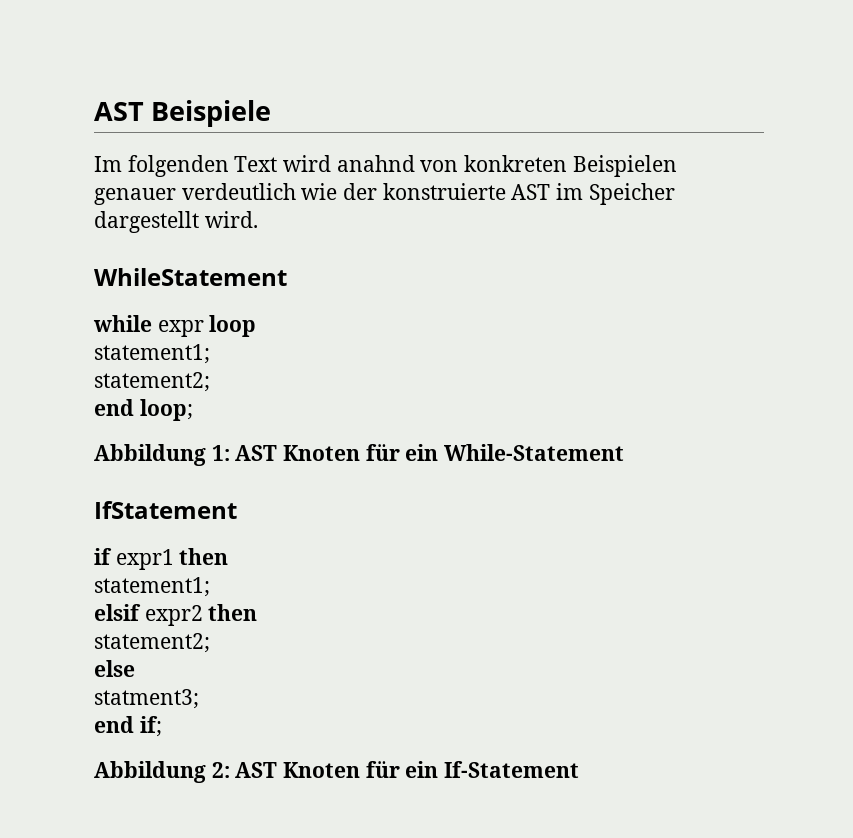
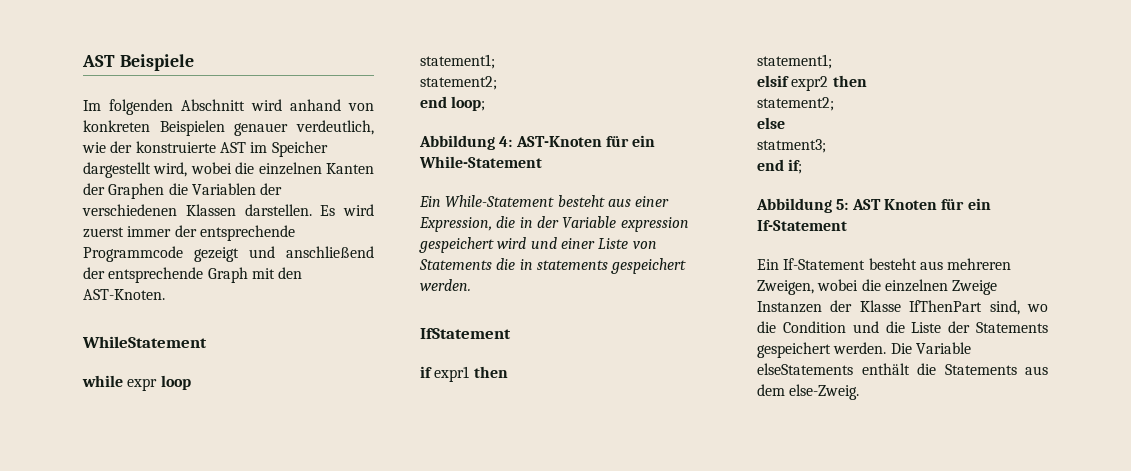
- Im folgenden Text wird anahnd von konkreten Beispielen genauer verdeutlich wie der konstruierte AST im Speicher dargestellt wird.
+ Im folgenden Abschnitt wird anhand von konkreten Beispielen genauer verdeutlich, wie der konstruierte AST im Speicher dargestellt wird, wobei die einzelnen Kanten der Graphen die Variablen der verschiedenen Klassen darstellen. Es wird zuerst immer der entsprechende Programmcode gezeigt und anschließend der entsprechende Graph mit den AST-Knoten.
- Abbildung 1: AST Knoten für ein While-Statement
+ Abbildung 4: AST-Knoten für ein While-Statement
+ Ein While-Statement besteht aus einer Expression, die in der Variable expression gespeichert wird und einer Liste von Statements die in statements gespeichert werden.
- Abbildung 2: AST Knoten für ein If-Statement
+ Abbildung 5: AST Knoten für ein If-Statement
+ Ein If-Statement besteht aus mehreren Zweigen, wobei die einzelnen Zweige Instanzen der Klasse IfThenPart sind, wo die Condition und die Liste der Statements gespeichert werden. Die Variable elseStatements enthält die Statements aus dem else-Zweig.

